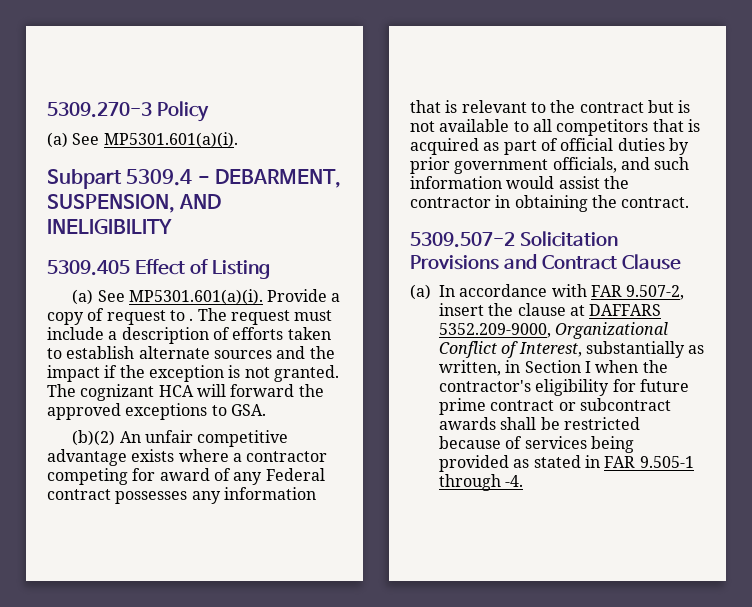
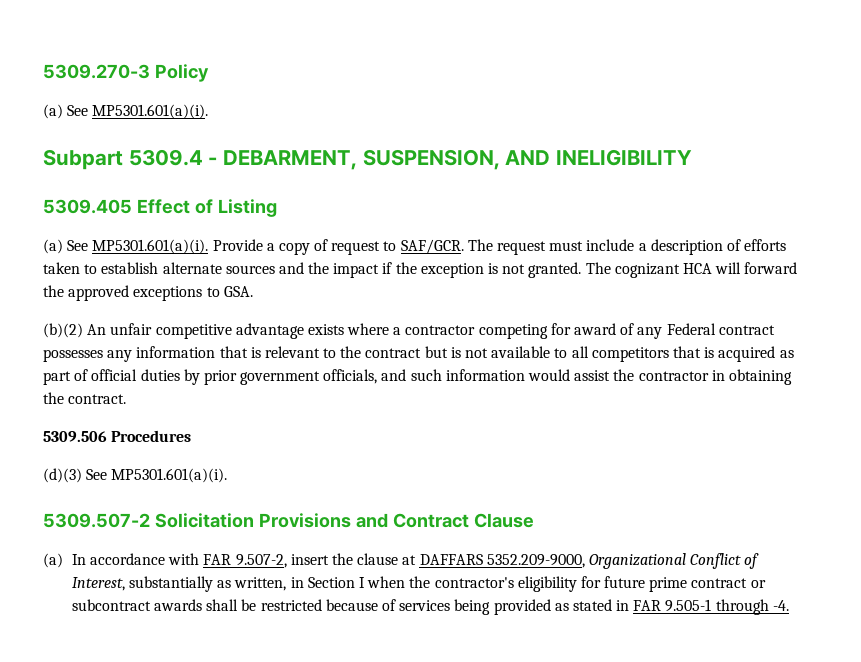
- (a) See MP5301.601(a)(i). Provide a copy of request to .
+ (a) See MP5301.601(a)(i). Provide a copy of request to SAF/GCR.
+ 5309.506 Procedures
+ (d)(3) See MP5301.601(a)(i).

